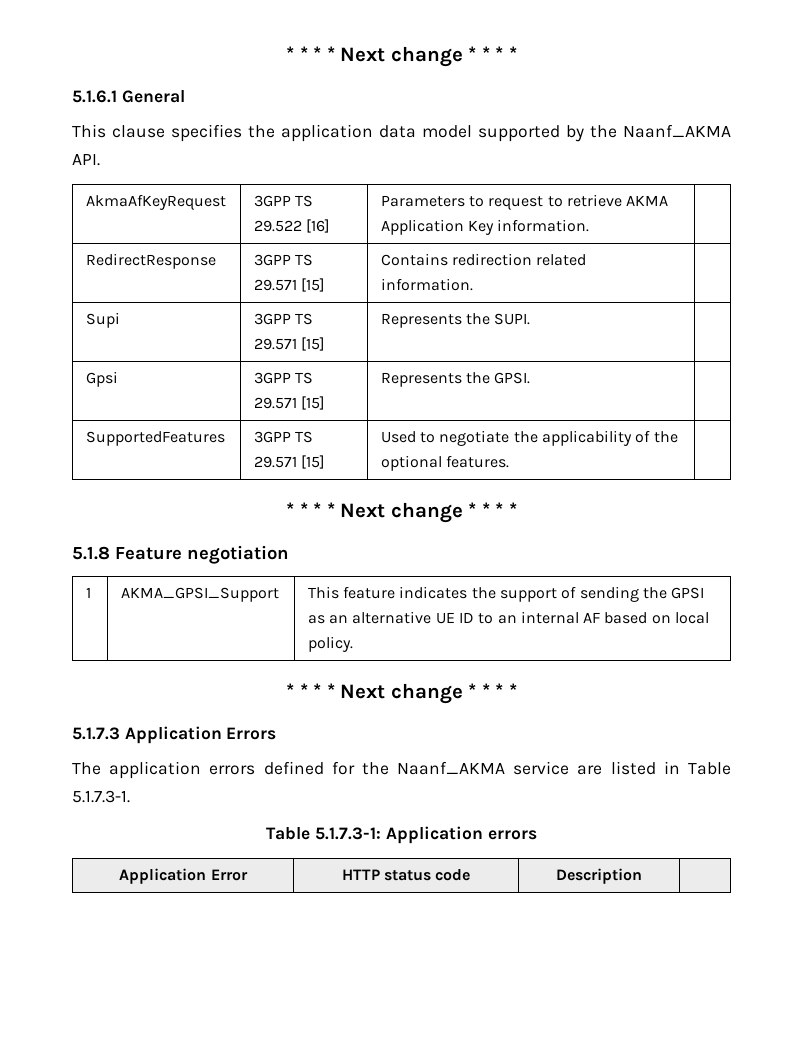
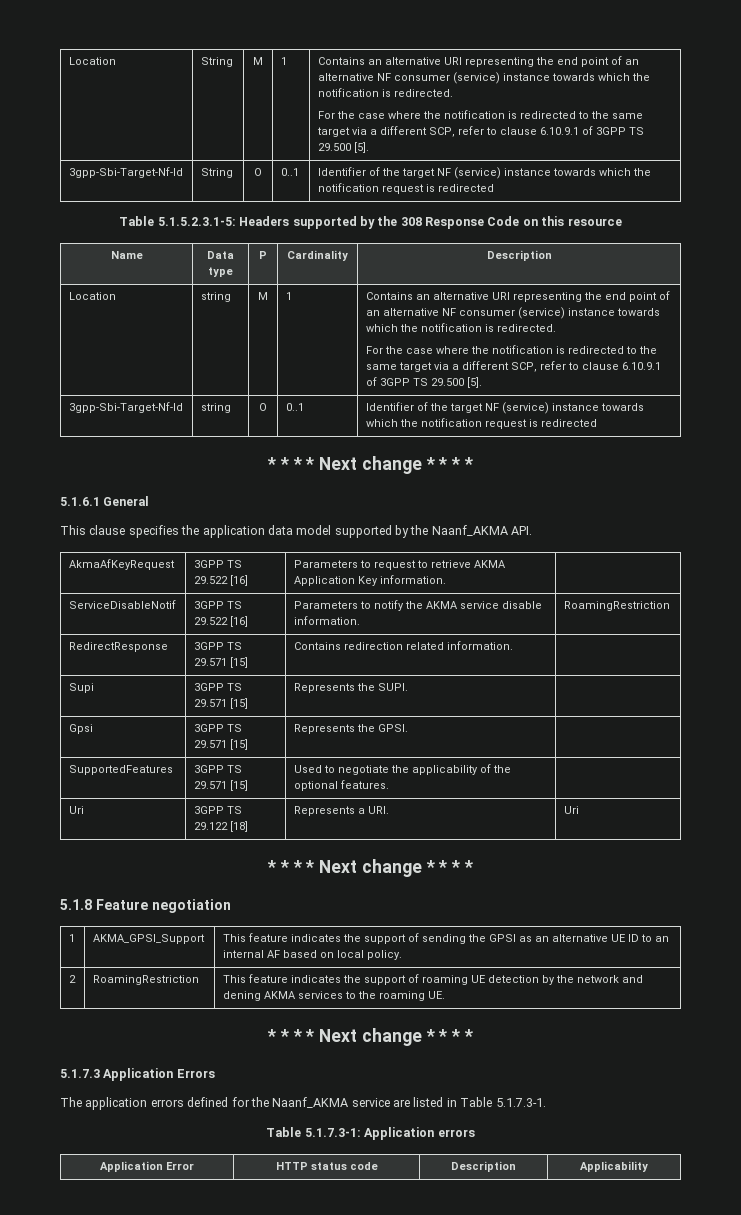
+ Location | String | M | 1 | Contains an alternative URI representing the end point of an alternative NF consumer (service) instance towards which the notification is redirected.
+ For the case where the notification is redirected to the same target via a different SCP, refer to clause 6.10.9.1 of 3GPP TS 29.500 [5].
+ 3gpp-Sbi-Target-Nf-Id | String | O | 0..1 | Identifier of the target NF (service) instance towards which the notification request is redirected
+ Table 5.1.5.2.3.1-5: Headers supported by the 308 Response Code on this resource
+ Name | Data type | P | Cardinality | Description
+ Location | string | M | 1 | Contains an alternative URI representing the end point of an alternative NF consumer (service) instance towards which the notification is redirected.
+ For the case where the notification is redirected to the same target via a different SCP, refer to clause 6.10.9.1 of 3GPP TS 29.500 [5].
+ 3gpp-Sbi-Target-Nf-Id | string | O | 0..1 | Identifier of the target NF (service) instance towards which the notification request is redirected
+ ServiceDisableNotif | 3GPP TS 29.522 [16] | Parameters to notify the AKMA service disable information. | RoamingRestriction
+ Uri | 3GPP TS 29.122 [18] | Represents a URI. | Uri
+ 2 | RoamingRestriction | This feature indicates the support of roaming UE detection by the network and dening AKMA services to the roaming UE.
- Application Error | HTTP status code | Description |
+ Application Error | HTTP status code | Description | Applicability

